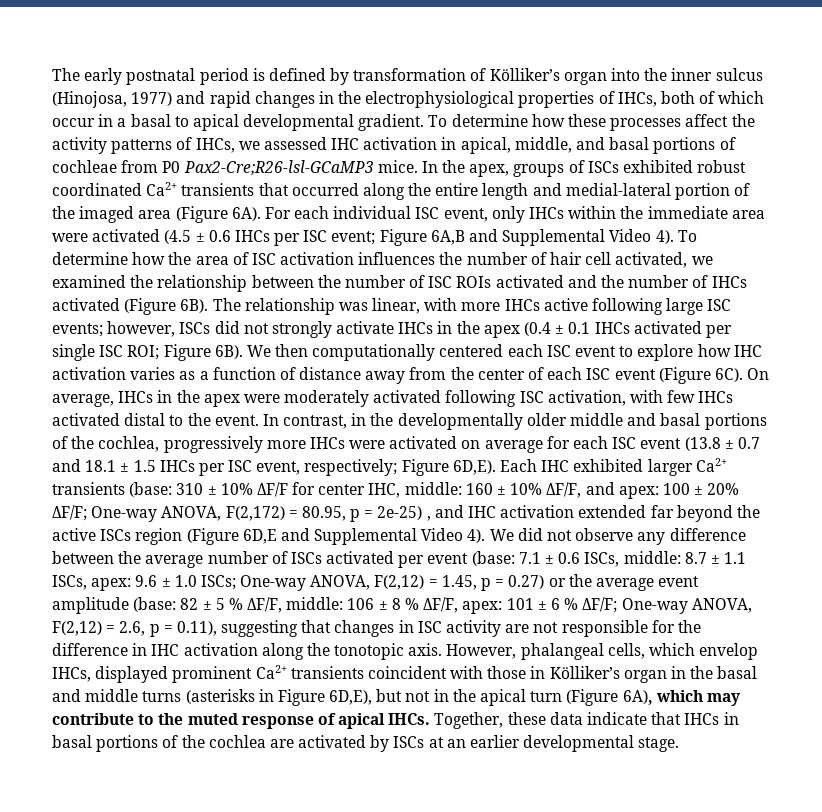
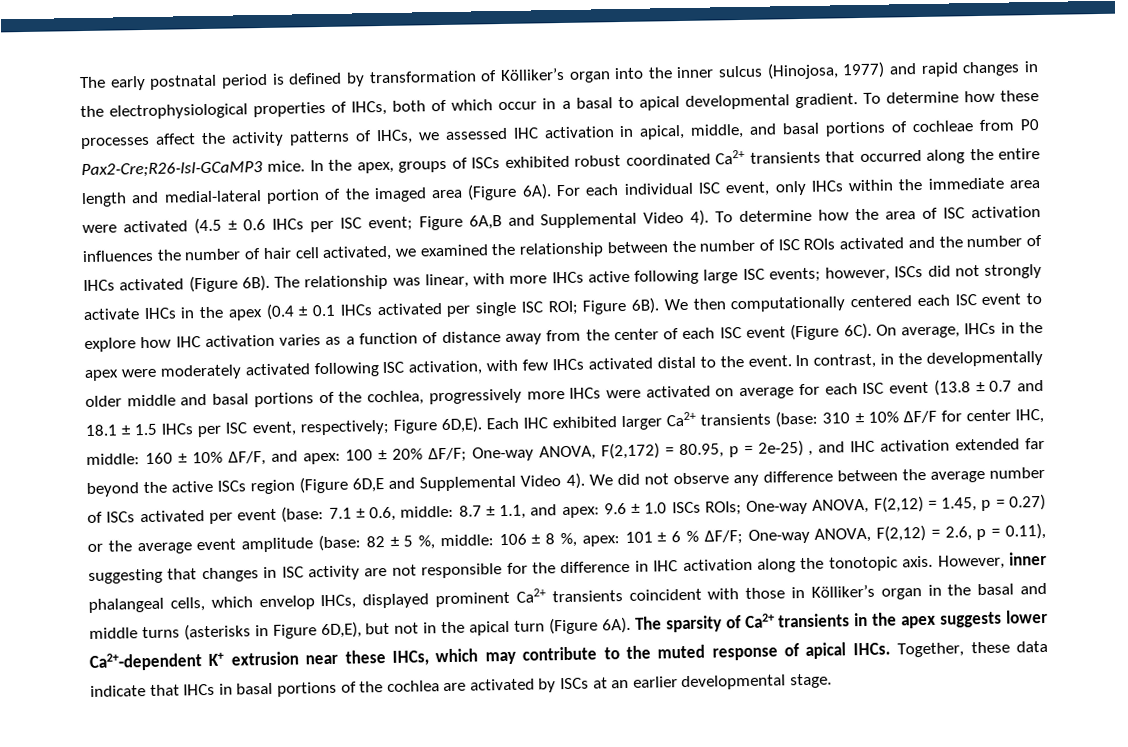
- 7.1 ± 0.6 ISCs, middle:
+ 7.1 ± 0.6, middle:
- 8.7 ± 1.1 ISCs, apex:
+ 8.7 ± 1.1, and apex:
- 9.6 ± 1.0 ISCs;
+ 9.6 ± 1.0 ISCs ROIs;
- 82 ± 5 % ΔF/F, middle:
+ 82 ± 5 %, middle:
- 106 ± 8 % ΔF/F, apex:
+ 106 ± 8 %, apex:
- However, phalangeal cells, which envelop IHCs, displayed prominent Ca2+ transients coincident with those in Kölliker’s organ in the basal and middle turns (asterisks in Figure 6D,E), but not in the apical turn (Figure 6A), which may contribute to the muted response of apical IHCs.
+ However, inner phalangeal cells, which envelop IHCs, displayed prominent Ca2+ transients coincident with those in Kölliker’s organ in the basal and middle turns (asterisks in Figure 6D,E), but not in the apical turn (Figure 6A). The sparsity of Ca2+ transients in the apex suggests lower Ca2+-dependent K+ extrusion near these IHCs, which may contribute to the muted response of apical IHCs.

